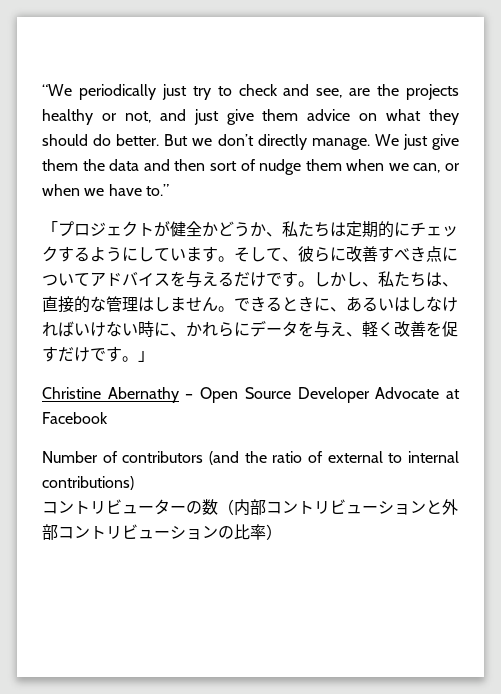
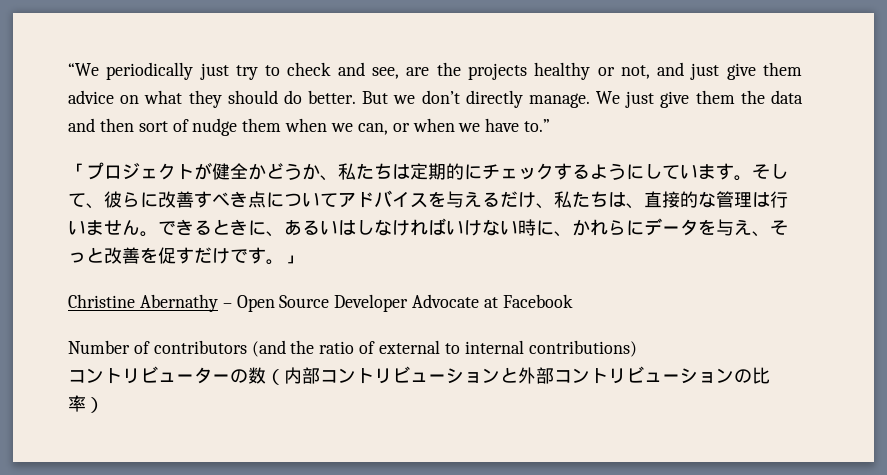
- そして、彼らに改善すべき点についてアドバイスを与えるだけです。しかし、私たちは、直接的な管理はしません。
+ そして、彼らに改善すべき点についてアドバイスを与えるだけ、私たちは、直接的な管理は行いません。
- できるときに、あるいはしなければいけない時に、かれらにデータを与え、軽く改善を促すだけです。」
+ できるときに、あるいはしなければいけない時に、かれらにデータを与え、そっと改善を促すだけです。」

